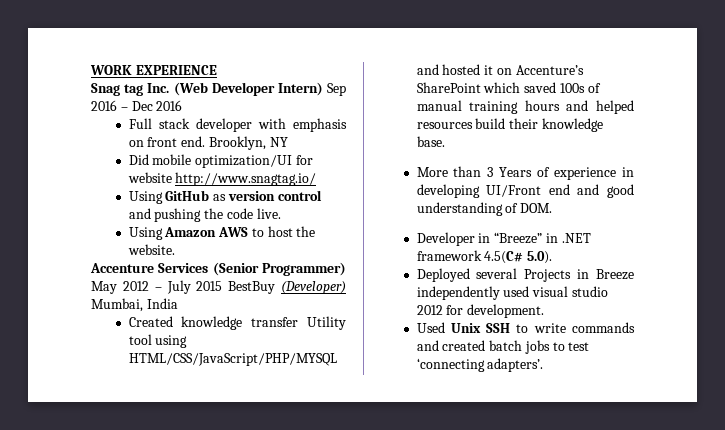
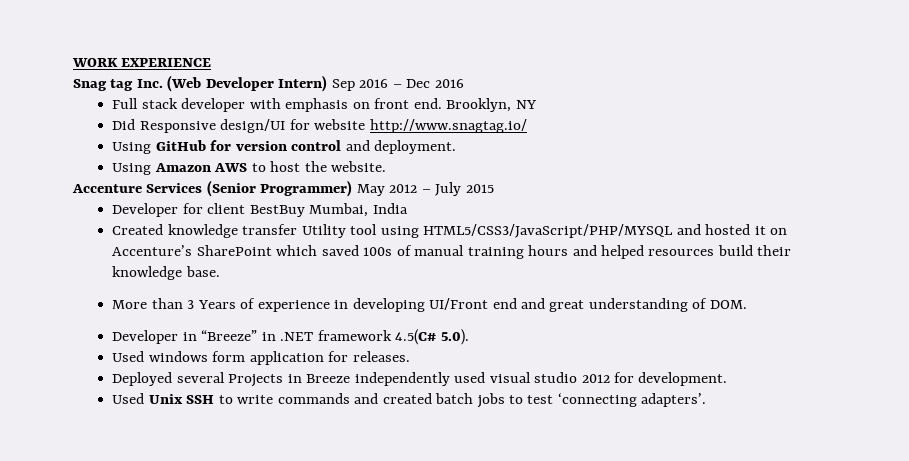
- Did mobile optimization/UI for website http://www.snagtag.io/
+ Did Responsive design/UI for website http://www.snagtag.io/
- Using GitHub as version control and pushing the code live.
+ Using GitHub for version control and deployment.
- Accenture Services (Senior Programmer) May 2012 – July 2015 BestBuy (Developer) Mumbai, India
+ Accenture Services (Senior Programmer) May 2012 – July 2015
+ Developer for client BestBuy Mumbai, India
- Created knowledge transfer Utility tool using HTML/CSS/JavaScript/PHP/MYSQL and hosted it on Accenture’s SharePoint which saved 100s of manual training hours and helped resources build their knowledge base.
+ Created knowledge transfer Utility tool using HTML5/CSS3/JavaScript/PHP/MYSQL and hosted it on Accenture’s SharePoint which saved 100s of manual training hours and helped resources build their knowledge base.
- More than 3 Years of experience in developing UI/Front end and good understanding of DOM.
+ More than 3 Years of experience in developing UI/Front end and great understanding of DOM.
+ Used windows form application for releases.

